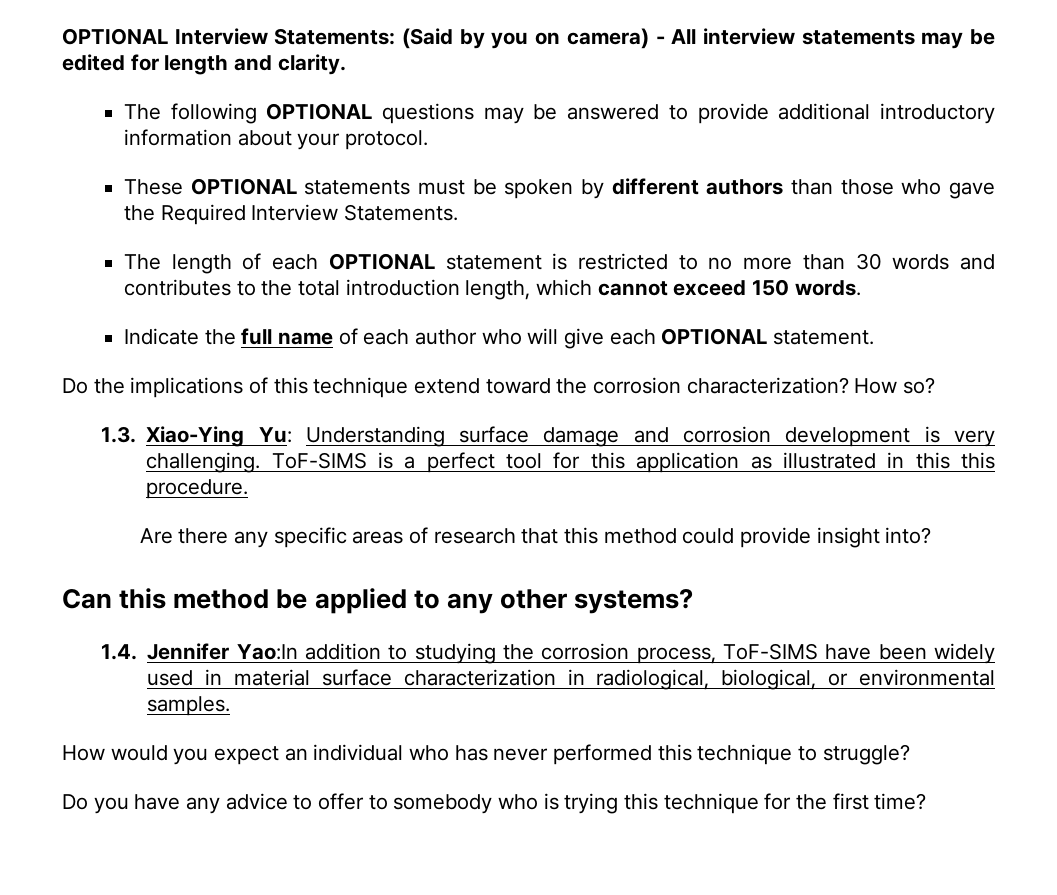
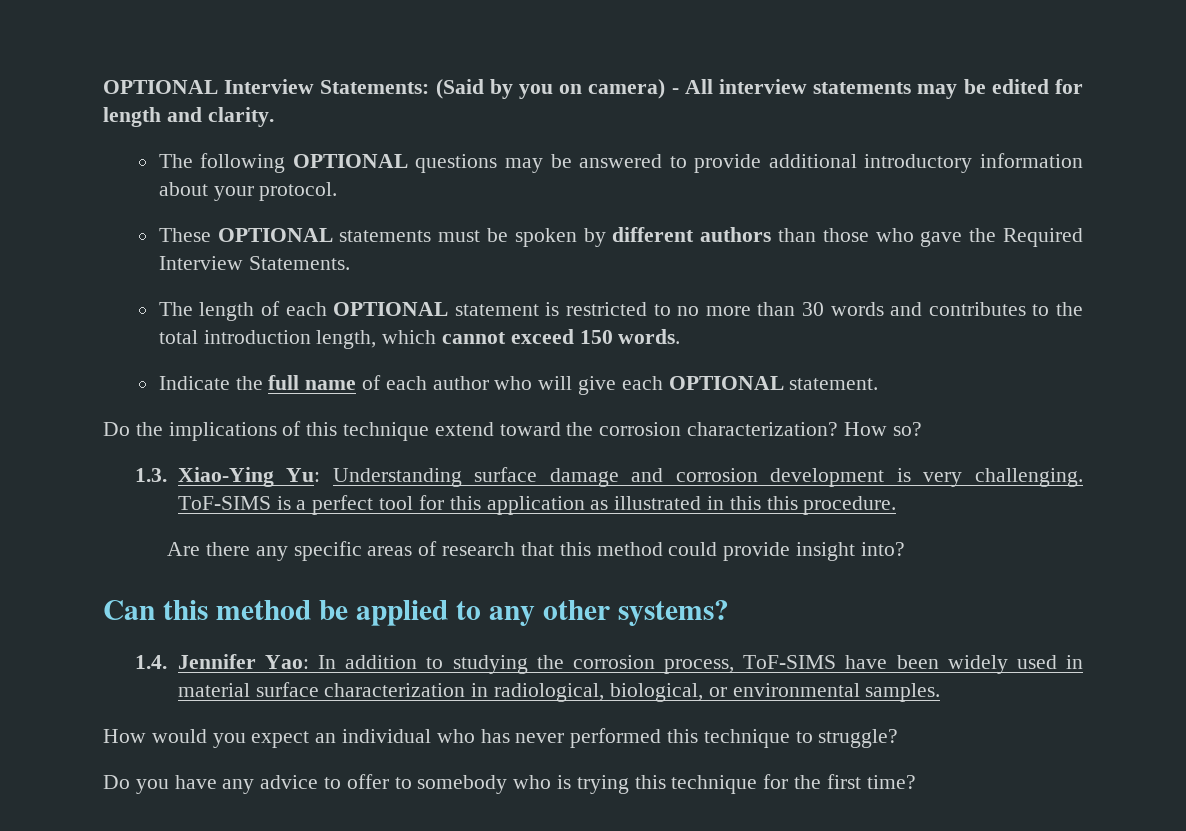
- 1.4. Jennifer Yao:In addition to studying the corrosion process, ToF-SIMS have been widely used in material surface characterization in radiological, biological, or environmental samples.
+ 1.4. Jennifer Yao: In addition to studying the corrosion process, ToF-SIMS have been widely used in material surface characterization in radiological, biological, or environmental samples.

